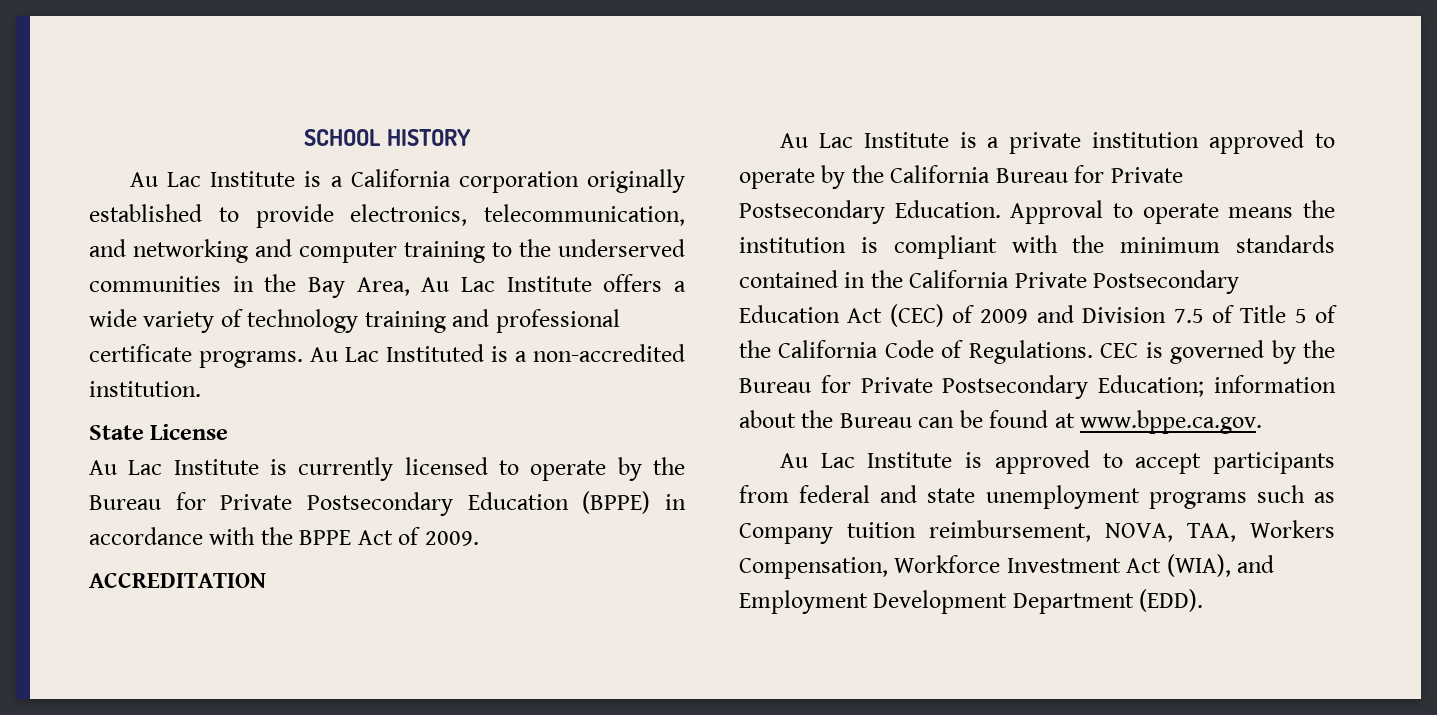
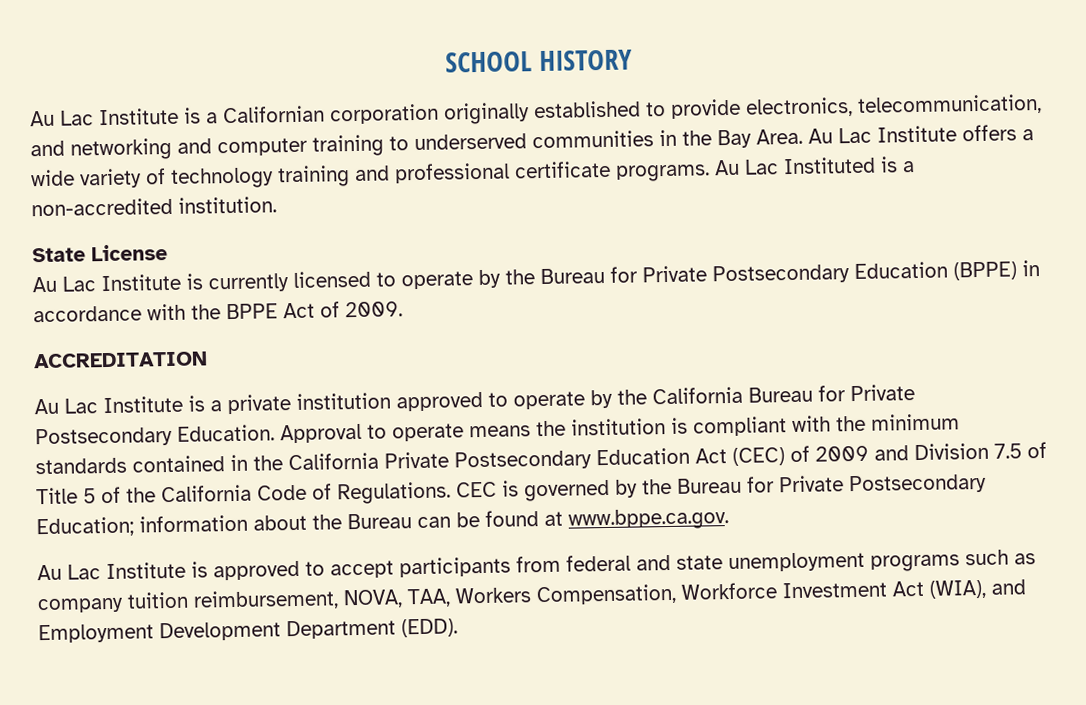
- Au Lac Institute is a California corporation originally established to provide electronics, telecommunication, and networking and computer training to the underserved communities in the Bay Area, Au Lac Institute offers a wide variety of technology training and professional certificate programs.
+ Au Lac Institute is a Californian corporation originally established to provide electronics, telecommunication, and networking and computer training to underserved communities in the Bay Area. Au Lac Institute offers a wide variety of technology training and professional certificate programs.
- Au Lac Institute is approved to accept participants from federal and state unemployment programs such as Company tuition reimbursement, NOVA, TAA, Workers Compensation, Workforce Investment Act (WIA), and Employment Development Department (EDD).
+ Au Lac Institute is approved to accept participants from federal and state unemployment programs such as company tuition reimbursement, NOVA, TAA, Workers Compensation, Workforce Investment Act (WIA), and Employment Development Department (EDD).

